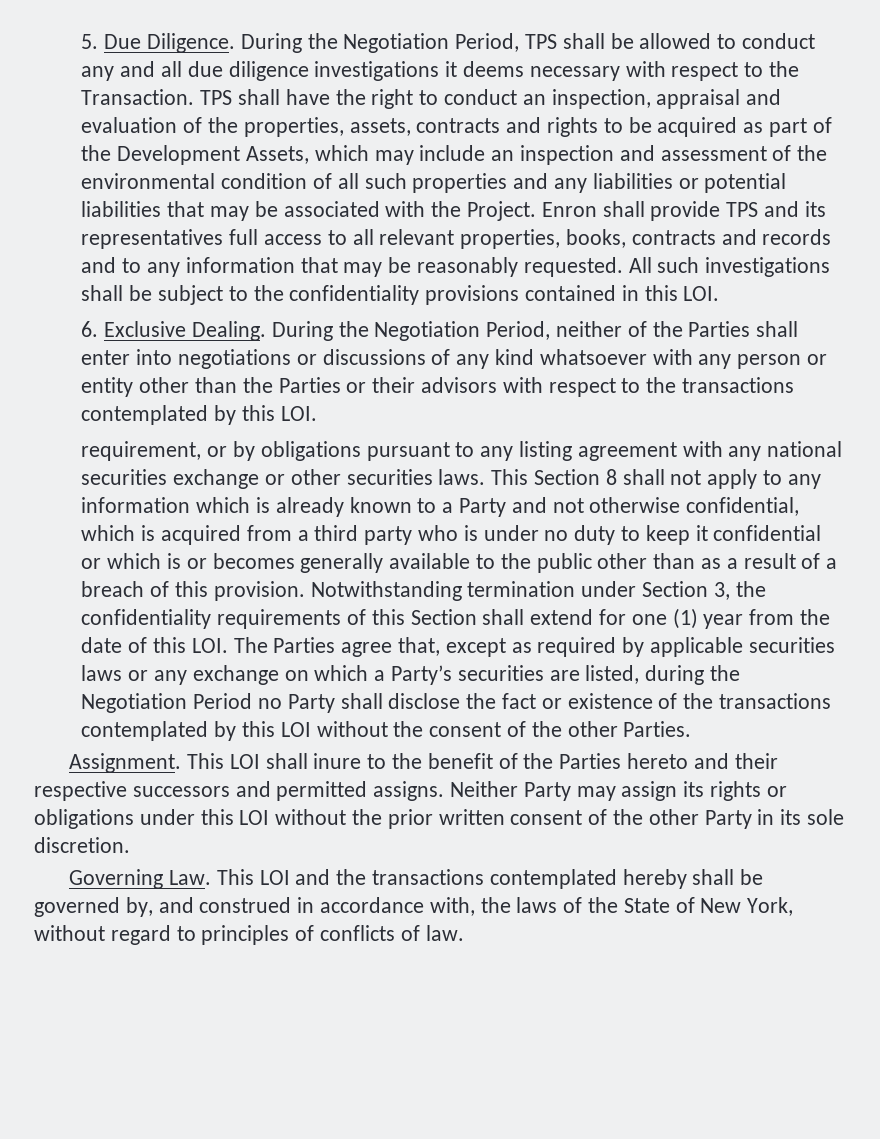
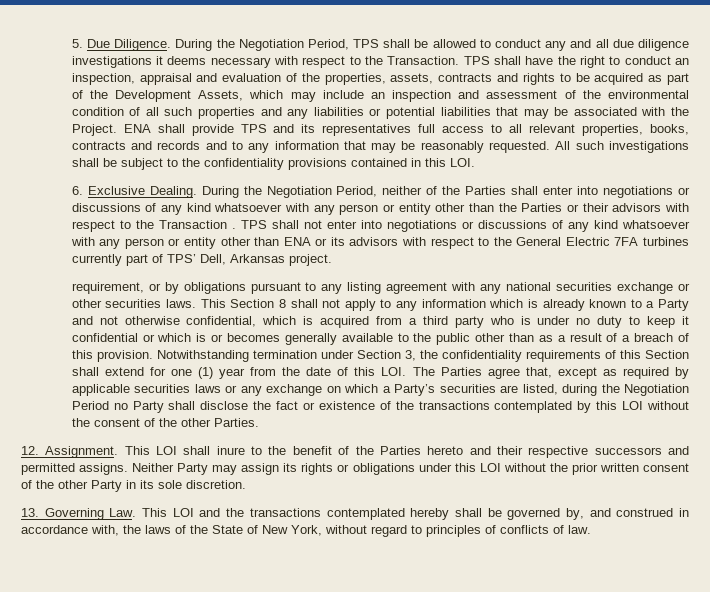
- Enron shall provide TPS and its representatives full access to all relevant properties, books, contracts and records and to any information that may be reasonably requested.
+ ENA shall provide TPS and its representatives full access to all relevant properties, books, contracts and records and to any information that may be reasonably requested.
- During the Negotiation Period, neither of the Parties shall enter into negotiations or discussions of any kind whatsoever with any person or entity other than the Parties or their advisors with respect to the transactions contemplated by this LOI.
+ During the Negotiation Period, neither of the Parties shall enter into negotiations or discussions of any kind whatsoever with any person or entity other than the Parties or their advisors with respect to the Transaction . TPS shall not enter into negotiations or discussions of any kind whatsoever with any person or entity other than ENA or its advisors with respect to the General Electric 7FA turbines currently part of TPS’ Dell, Arkansas project.
- Assignment.
+ 12. Assignment.
- Governing Law. This LOI and the transactions contemplated hereby shall be governed by, and construed in accordance with, the laws of the State of New York, without regard to principles of conflicts of law.
+ 13. Governing Law. This LOI and the transactions contemplated hereby shall be governed by, and construed in accordance with, the laws of the State of New York, without regard to principles of conflicts of law.

